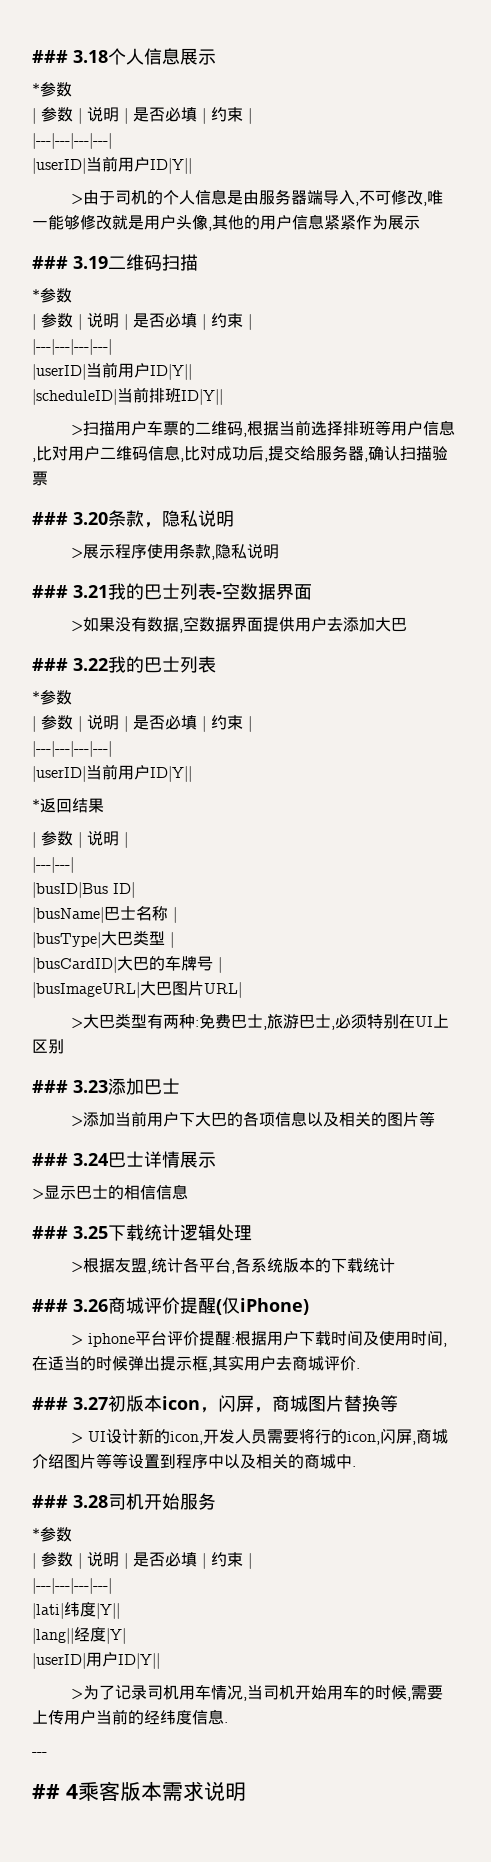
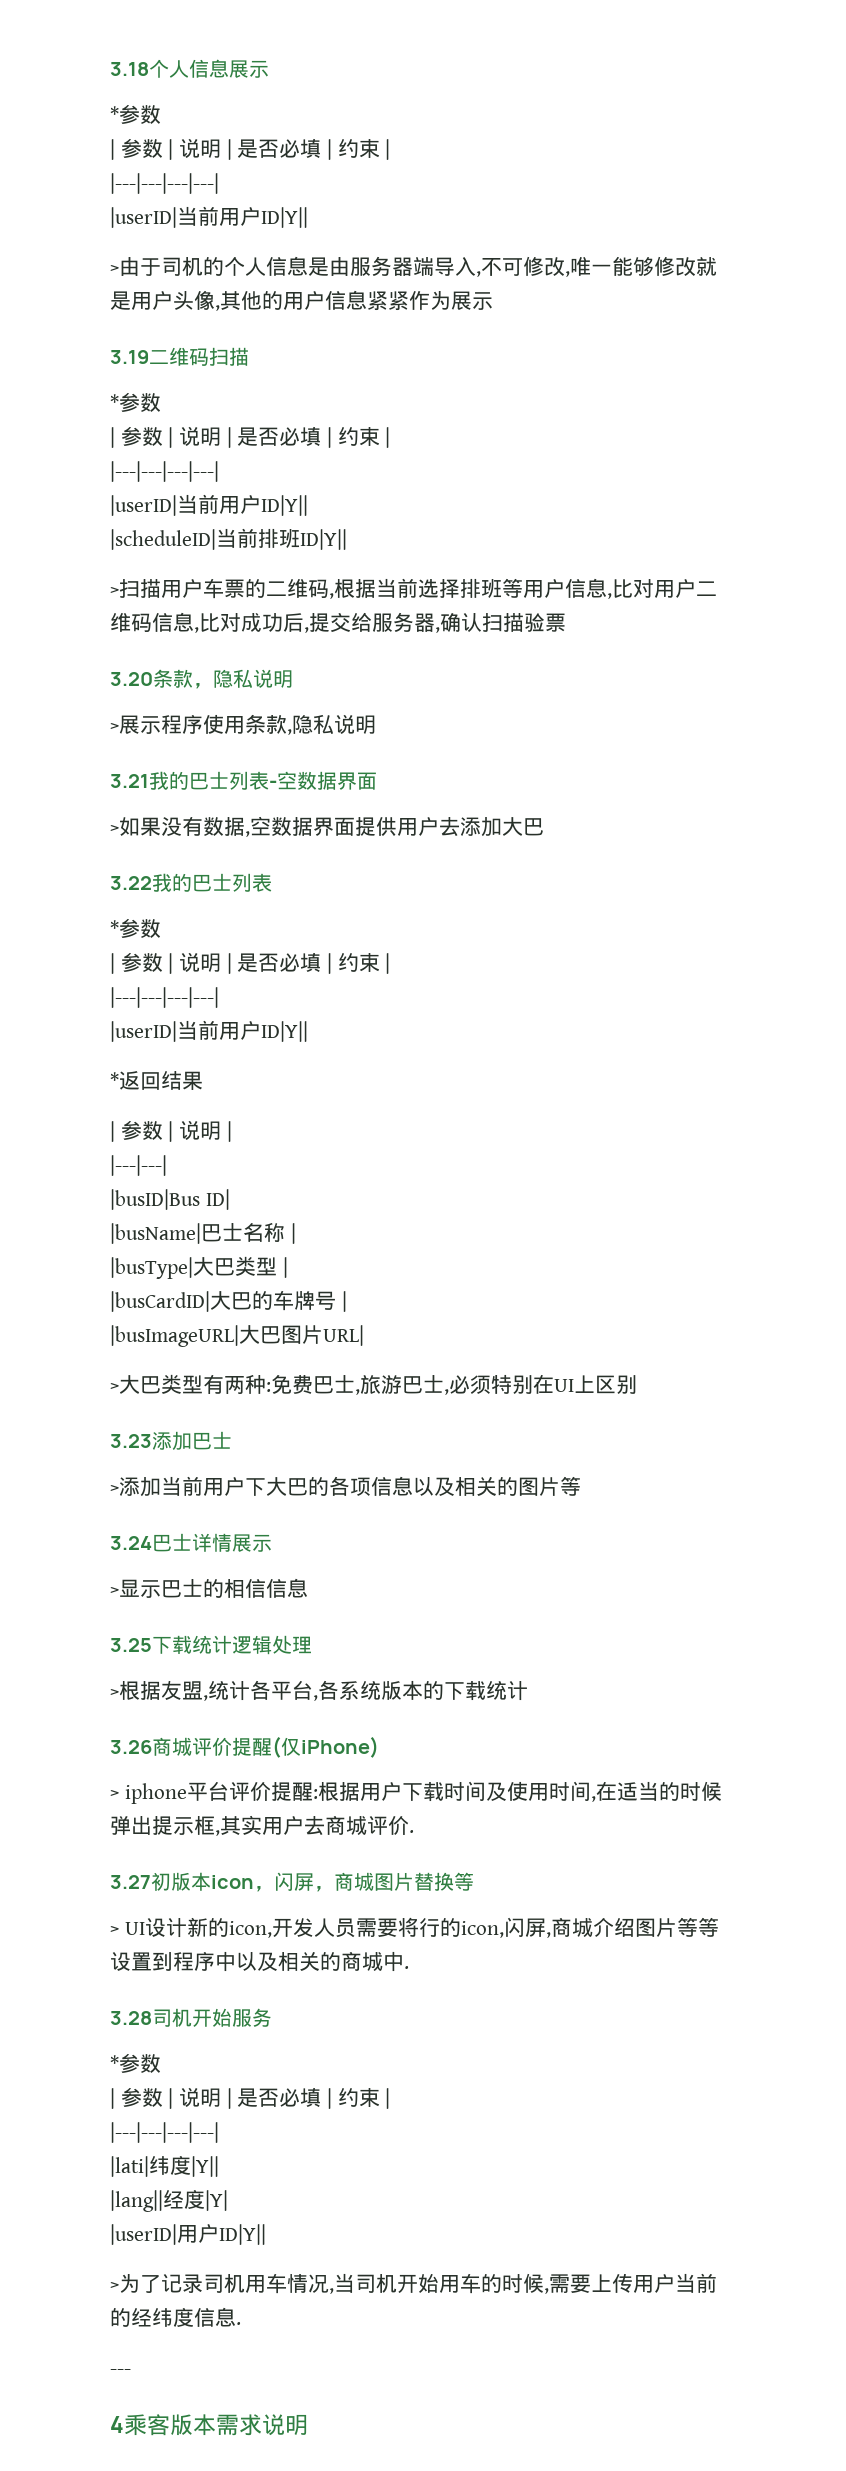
- ### 3.18个人信息展示
+ 3.18个人信息展示
- ### 3.19二维码扫描
+ 3.19二维码扫描
- ### 3.20条款，隐私说明
+ 3.20条款，隐私说明
- ### 3.21我的巴士列表-空数据界面
+ 3.21我的巴士列表-空数据界面
- ### 3.22我的巴士列表
+ 3.22我的巴士列表
- ### 3.23添加巴士
+ 3.23添加巴士
- ### 3.24巴士详情展示
+ 3.24巴士详情展示
- ### 3.25下载统计逻辑处理
+ 3.25下载统计逻辑处理
- ### 3.26商城评价提醒(仅iPhone)
+ 3.26商城评价提醒(仅iPhone)
- ### 3.27初版本icon，闪屏，商城图片替换等
+ 3.27初版本icon，闪屏，商城图片替换等
- ### 3.28司机开始服务
+ 3.28司机开始服务
- ## 4乘客版本需求说明
+ 4乘客版本需求说明

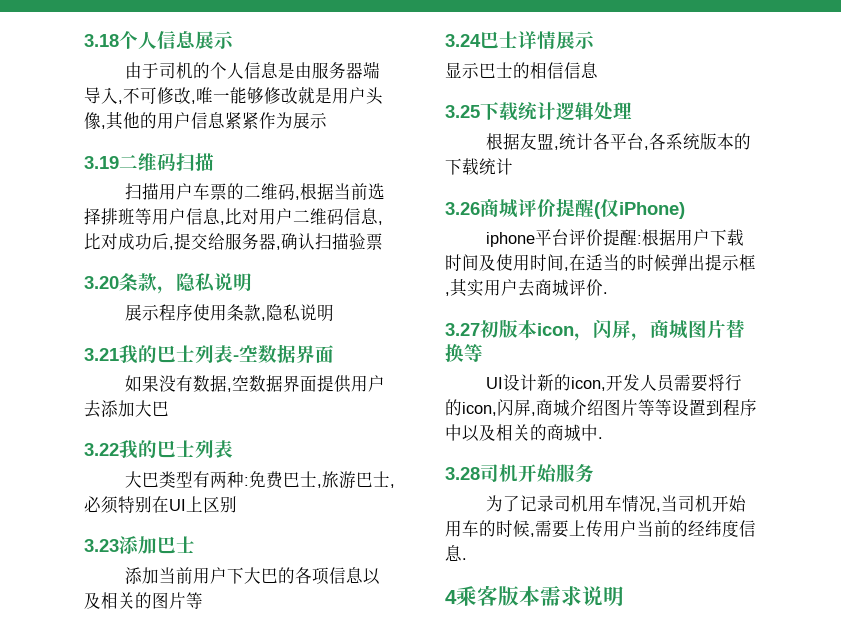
  3.18个人信息展示
- *参数
- | 参数 | 说明 | 是否必填 | 约束 |
- |---|---|---|---|
- |userID|当前用户ID|Y||
- >由于司机的个人信息是由服务器端导入,不可修改,唯一能够修改就是用户头像,其他的用户信息紧紧作为展示
+ 由于司机的个人信息是由服务器端导入,不可修改,唯一能够修改就是用户头像,其他的用户信息紧紧作为展示
  3.19二维码扫描
- *参数
- | 参数 | 说明 | 是否必填 | 约束 |
- |---|---|---|---|
- |userID|当前用户ID|Y||
- |scheduleID|当前排班ID|Y||
- >扫描用户车票的二维码,根据当前选择排班等用户信息,比对用户二维码信息,比对成功后,提交给服务器,确认扫描验票
+ 扫描用户车票的二维码,根据当前选择排班等用户信息,比对用户二维码信息,比对成功后,提交给服务器,确认扫描验票
- >展示程序使用条款,隐私说明
+ 展示程序使用条款,隐私说明
- >如果没有数据,空数据界面提供用户去添加大巴
+ 如果没有数据,空数据界面提供用户去添加大巴
  3.22我的巴士列表
- *参数
- | 参数 | 说明 | 是否必填 | 约束 |
- |---|---|---|---|
- |userID|当前用户ID|Y||
- *返回结果
- | 参数 | 说明 |
- |---|---|
- |busID|Bus ID|
- |busName|巴士名称 |
- |busType|大巴类型 |
- |busCardID|大巴的车牌号 |
- |busImageURL|大巴图片URL|
- >大巴类型有两种:免费巴士,旅游巴士,必须特别在UI上区别
+ 大巴类型有两种:免费巴士,旅游巴士,必须特别在UI上区别
- >添加当前用户下大巴的各项信息以及相关的图片等
+ 添加当前用户下大巴的各项信息以及相关的图片等
- >显示巴士的相信信息
+ 显示巴士的相信信息
- >根据友盟,统计各平台,各系统版本的下载统计
+ 根据友盟,统计各平台,各系统版本的下载统计
- > iphone平台评价提醒:根据用户下载时间及使用时间,在适当的时候弹出提示框,其实用户去商城评价.
+ iphone平台评价提醒:根据用户下载时间及使用时间,在适当的时候弹出提示框,其实用户去商城评价.
- > UI设计新的icon,开发人员需要将行的icon,闪屏,商城介绍图片等等设置到程序中以及相关的商城中.
+ UI设计新的icon,开发人员需要将行的icon,闪屏,商城介绍图片等等设置到程序中以及相关的商城中.
  3.28司机开始服务
- *参数
- | 参数 | 说明 | 是否必填 | 约束 |
- |---|---|---|---|
- |lati|纬度|Y||
- |lang||经度|Y|
- |userID|用户ID|Y||
- >为了记录司机用车情况,当司机开始用车的时候,需要上传用户当前的经纬度信息.
+ 为了记录司机用车情况,当司机开始用车的时候,需要上传用户当前的经纬度信息.
- ---

